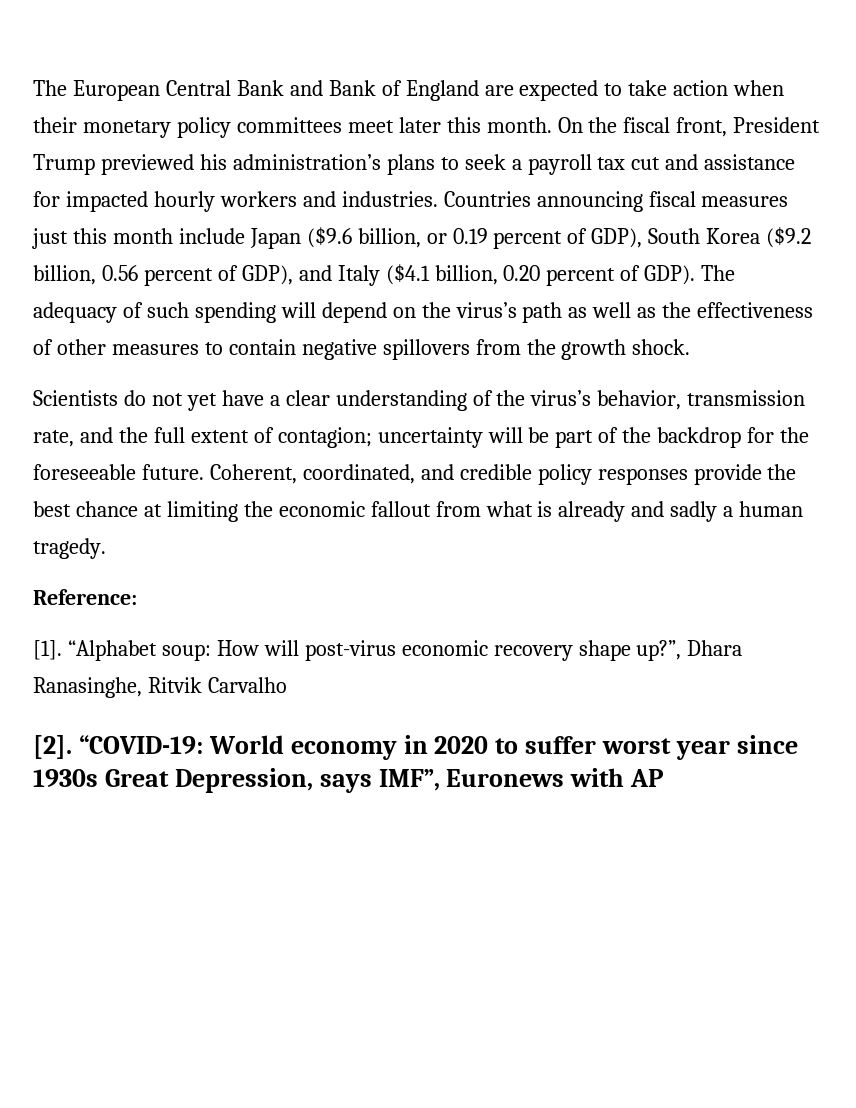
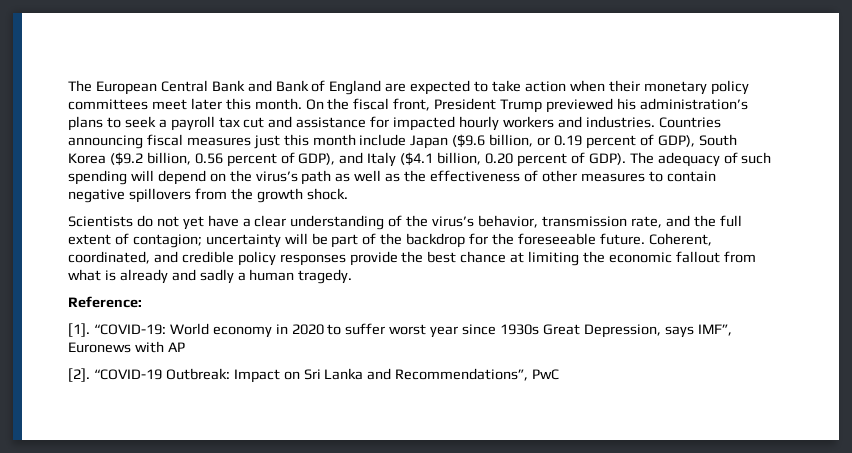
- “Alphabet soup: How will post-virus economic recovery shape up?”, Dhara Ranasinghe, Ritvik Carvalho
- [2].
+ [2]. “COVID-19 Outbreak: Impact on Sri Lanka and Recommendations”, PwC

